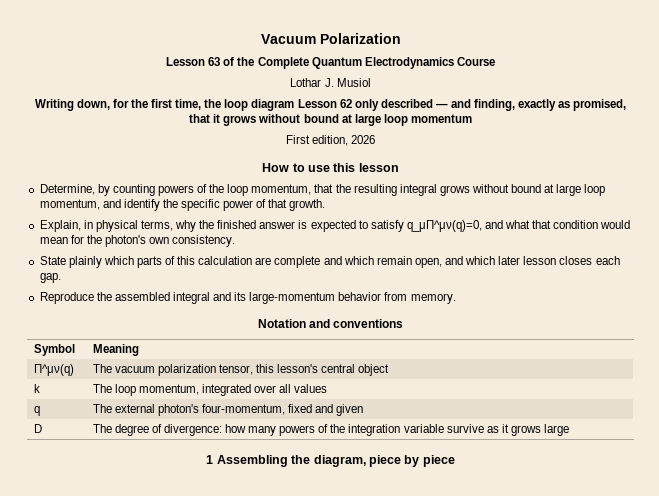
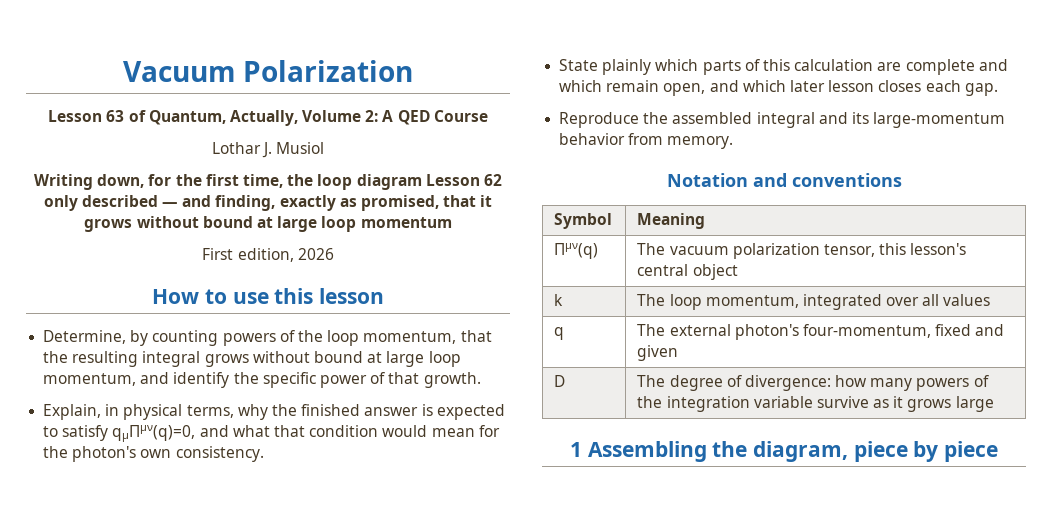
- Lesson 63 of the Complete Quantum Electrodynamics Course
+ Lesson 63 of Quantum, Actually, Volume 2: A QED Course
- Explain, in physical terms, why the finished answer is expected to satisfy q_μΠ^μν(q)=0, and what that condition would mean for the photon's own consistency.
+ Explain, in physical terms, why the finished answer is expected to satisfy qμΠμν(q)=0, and what that condition would mean for the photon's own consistency.
- Π^μν(q) | The vacuum polarization tensor, this lesson's central object
+ Πμν(q) | The vacuum polarization tensor, this lesson's central object

